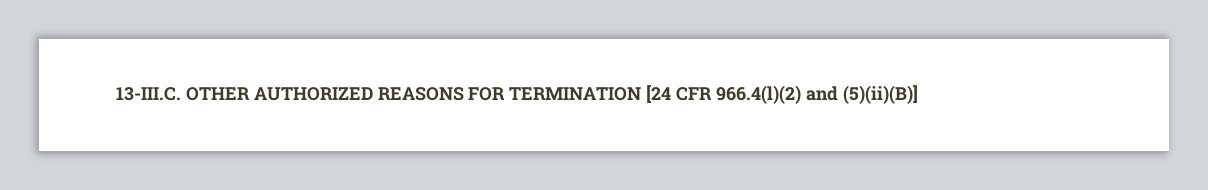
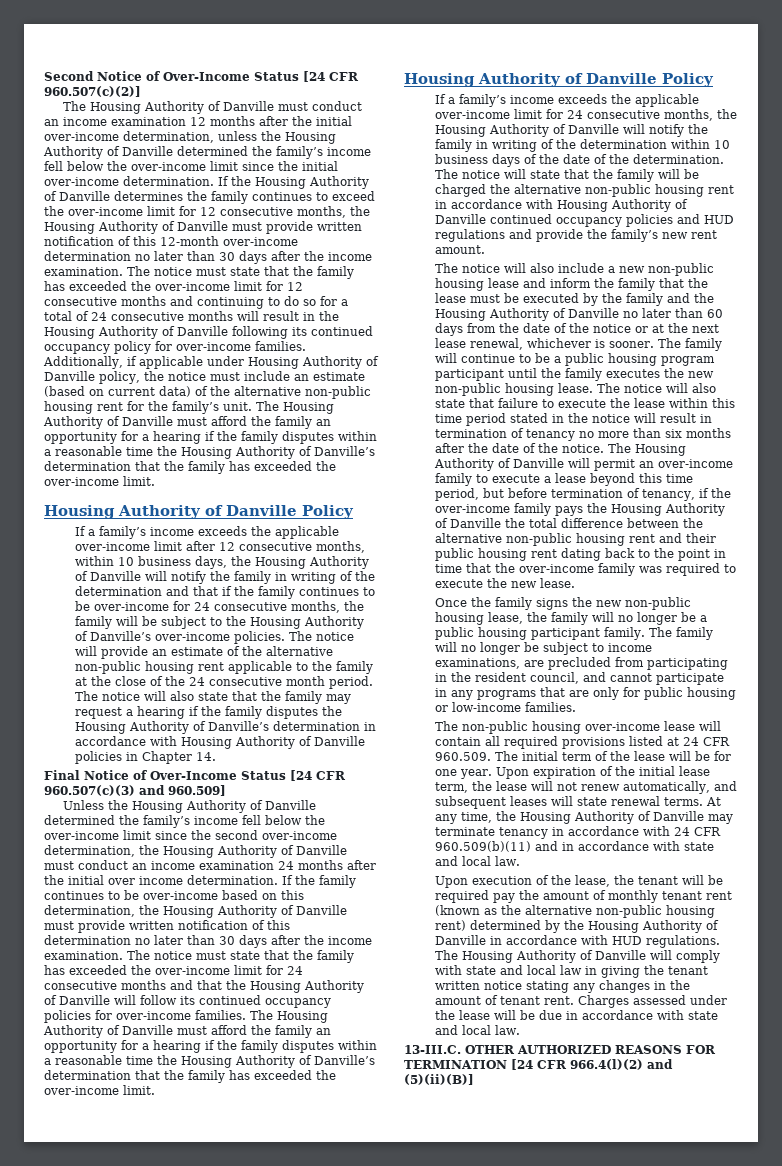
+ Second Notice of Over-Income Status [24 CFR 960.507(c)(2)]
+ The Housing Authority of Danville must conduct an income examination 12 months after the initial over-income determination, unless the Housing Authority of Danville determined the family’s income fell below the over-income limit since the initial over-income determination. If the Housing Authority of Danville determines the family continues to exceed the over-income limit for 12 consecutive months, the Housing Authority of Danville must provide written notification of this 12-month over-income determination no later than 30 days after the income examination. The notice must state that the family has exceeded the over-income limit for 12 consecutive months and continuing to do so for a total of 24 consecutive months will result in the Housing Authority of Danville following its continued occupancy policy for over-income families. Additionally, if applicable under Housing Authority of Danville policy, the notice must include an estimate (based on current data) of the alternative non-public housing rent for the family’s unit. The Housing Authority of Danville must afford the family an opportunity for a hearing if the family disputes within a reasonable time the Housing Authority of Danville’s determination that the family has exceeded the over-income limit.
+ Housing Authority of Danville Policy
+ If a family’s income exceeds the applicable over-income limit after 12 consecutive months, within 10 business days, the Housing Authority of Danville will notify the family in writing of the determination and that if the family continues to be over-income for 24 consecutive months, the family will be subject to the Housing Authority of Danville’s over-income policies. The notice will provide an estimate of the alternative non-public housing rent applicable to the family at the close of the 24 consecutive month period. The notice will also state that the family may request a hearing if the family disputes the Housing Authority of Danville’s determination in accordance with Housing Authority of Danville policies in Chapter 14.
+ Final Notice of Over-Income Status [24 CFR 960.507(c)(3) and 960.509]
+ Unless the Housing Authority of Danville determined the family’s income fell below the over-income limit since the second over-income determination, the Housing Authority of Danville must conduct an income examination 24 months after the initial over income determination. If the family continues to be over-income based on this determination, the Housing Authority of Danville must provide written notification of this determination no later than 30 days after the income examination. The notice must state that the family has exceeded the over-income limit for 24 consecutive months and that the Housing Authority of Danville will follow its continued occupancy policies for over-income families. The Housing Authority of Danville must afford the family an opportunity for a hearing if the family disputes within a reasonable time the Housing Authority of Danville’s determination that the family has exceeded the over-income limit.
+ Housing Authority of Danville Policy
+ If a family’s income exceeds the applicable over-income limit for 24 consecutive months, the Housing Authority of Danville will notify the family in writing of the determination within 10 business days of the date of the determination. The notice will state that the family will be charged the alternative non-public housing rent in accordance with Housing Authority of Danville continued occupancy policies and HUD regulations and provide the family’s new rent amount.
+ The notice will also include a new non-public housing lease and inform the family that the lease must be executed by the family and the Housing Authority of Danville no later than 60 days from the date of the notice or at the next lease renewal, whichever is sooner. The family will continue to be a public housing program participant until the family executes the new non-public housing lease. The notice will also state that failure to execute the lease within this time period stated in the notice will result in termination of tenancy no more than six months after the date of the notice. The Housing Authority of Danville will permit an over-income family to execute a lease beyond this time period, but before termination of tenancy, if the over-income family pays the Housing Authority of Danville the total difference between the alternative non-public housing rent and their public housing rent dating back to the point in time that the over-income family was required to execute the new lease.
+ Once the family signs the new non-public housing lease, the family will no longer be a public housing participant family. The family will no longer be subject to income examinations, are precluded from participating in the resident council, and cannot participate in any programs that are only for public housing or low-income families.
+ The non-public housing over-income lease will contain all required provisions listed at 24 CFR 960.509. The initial term of the lease will be for one year. Upon expiration of the initial lease term, the lease will not renew automatically, and subsequent leases will state renewal terms. At any time, the Housing Authority of Danville may terminate tenancy in accordance with 24 CFR 960.509(b)(11) and in accordance with state and local law.
+ Upon execution of the lease, the tenant will be required pay the amount of monthly tenant rent (known as the alternative non-public housing rent) determined by the Housing Authority of Danville in accordance with HUD regulations. The Housing Authority of Danville will comply with state and local law in giving the tenant written notice stating any changes in the amount of tenant rent. Charges assessed under the lease will be due in accordance with state and local law.

